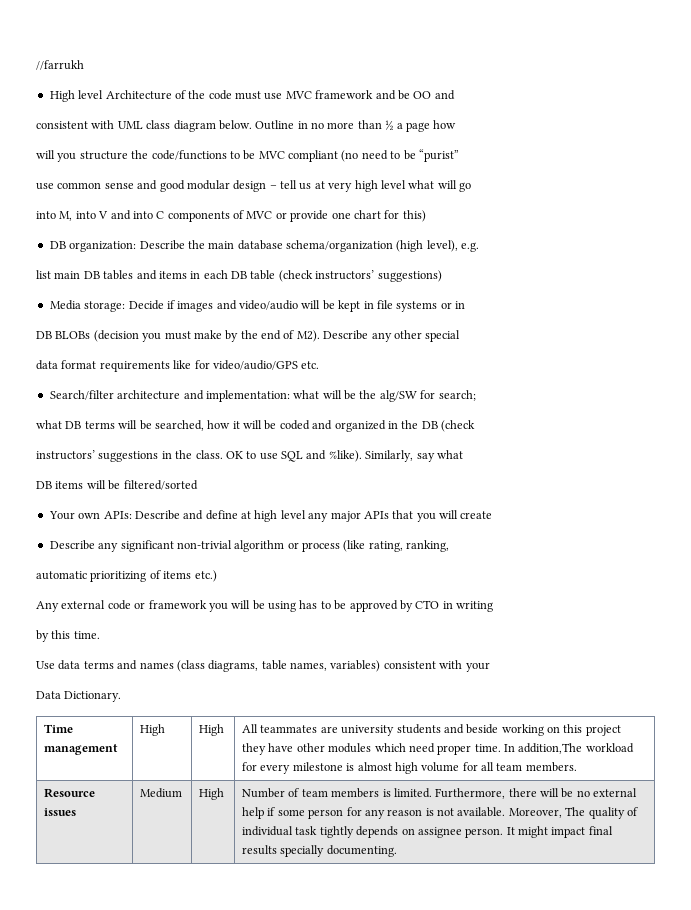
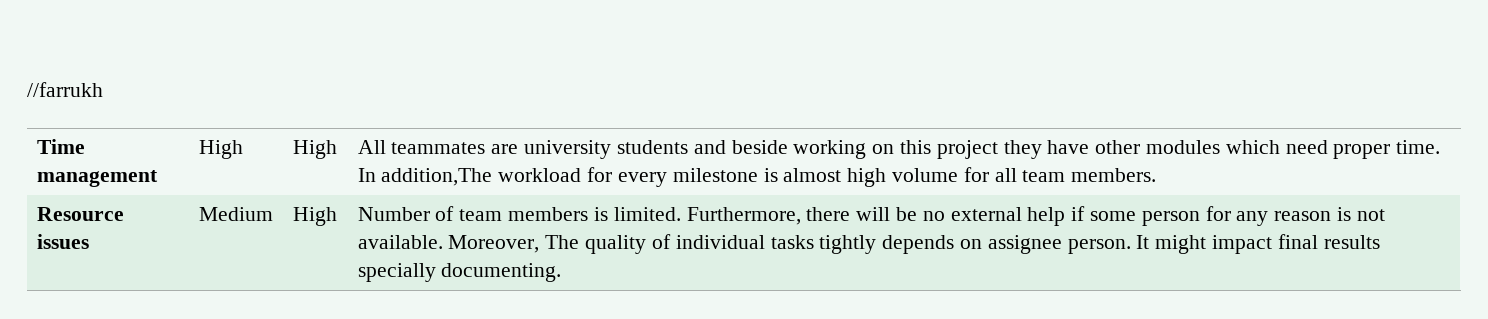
- High level Architecture of the code must use MVC framework and be OO and
- consistent with UML class diagram below. Outline in no more than ½ a page how
- will you structure the code/functions to be MVC compliant (no need to be “purist”
- use common sense and good modular design – tell us at very high level what will go
- into M, into V and into C components of MVC or provide one chart for this)
- DB organization: Describe the main database schema/organization (high level), e.g.
- list main DB tables and items in each DB table (check instructors’ suggestions)
- Media storage: Decide if images and video/audio will be kept in file systems or in
- DB BLOBs (decision you must make by the end of M2). Describe any other special
- data format requirements like for video/audio/GPS etc.
- Search/filter architecture and implementation: what will be the alg/SW for search;
- what DB terms will be searched, how it will be coded and organized in the DB (check
- instructors’ suggestions in the class. OK to use SQL and %like). Similarly, say what
- DB items will be filtered/sorted
- Your own APIs: Describe and define at high level any major APIs that you will create
- Describe any significant non-trivial algorithm or process (like rating, ranking,
- automatic prioritizing of items etc.)
- Any external code or framework you will be using has to be approved by CTO in writing
- by this time.
- Use data terms and names (class diagrams, table names, variables) consistent with your
- Data Dictionary.
- Moreover, The quality of individual task tightly depends on assignee person.
+ Moreover, The quality of individual tasks tightly depends on assignee person.

